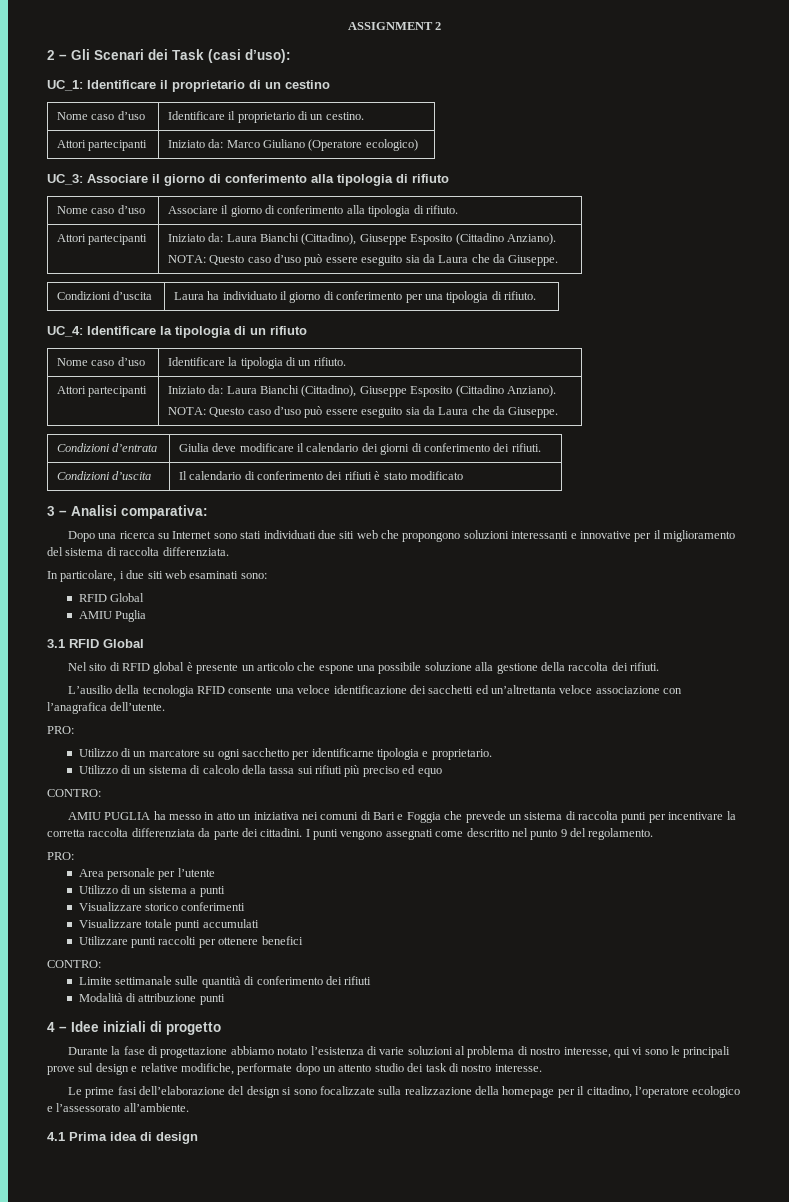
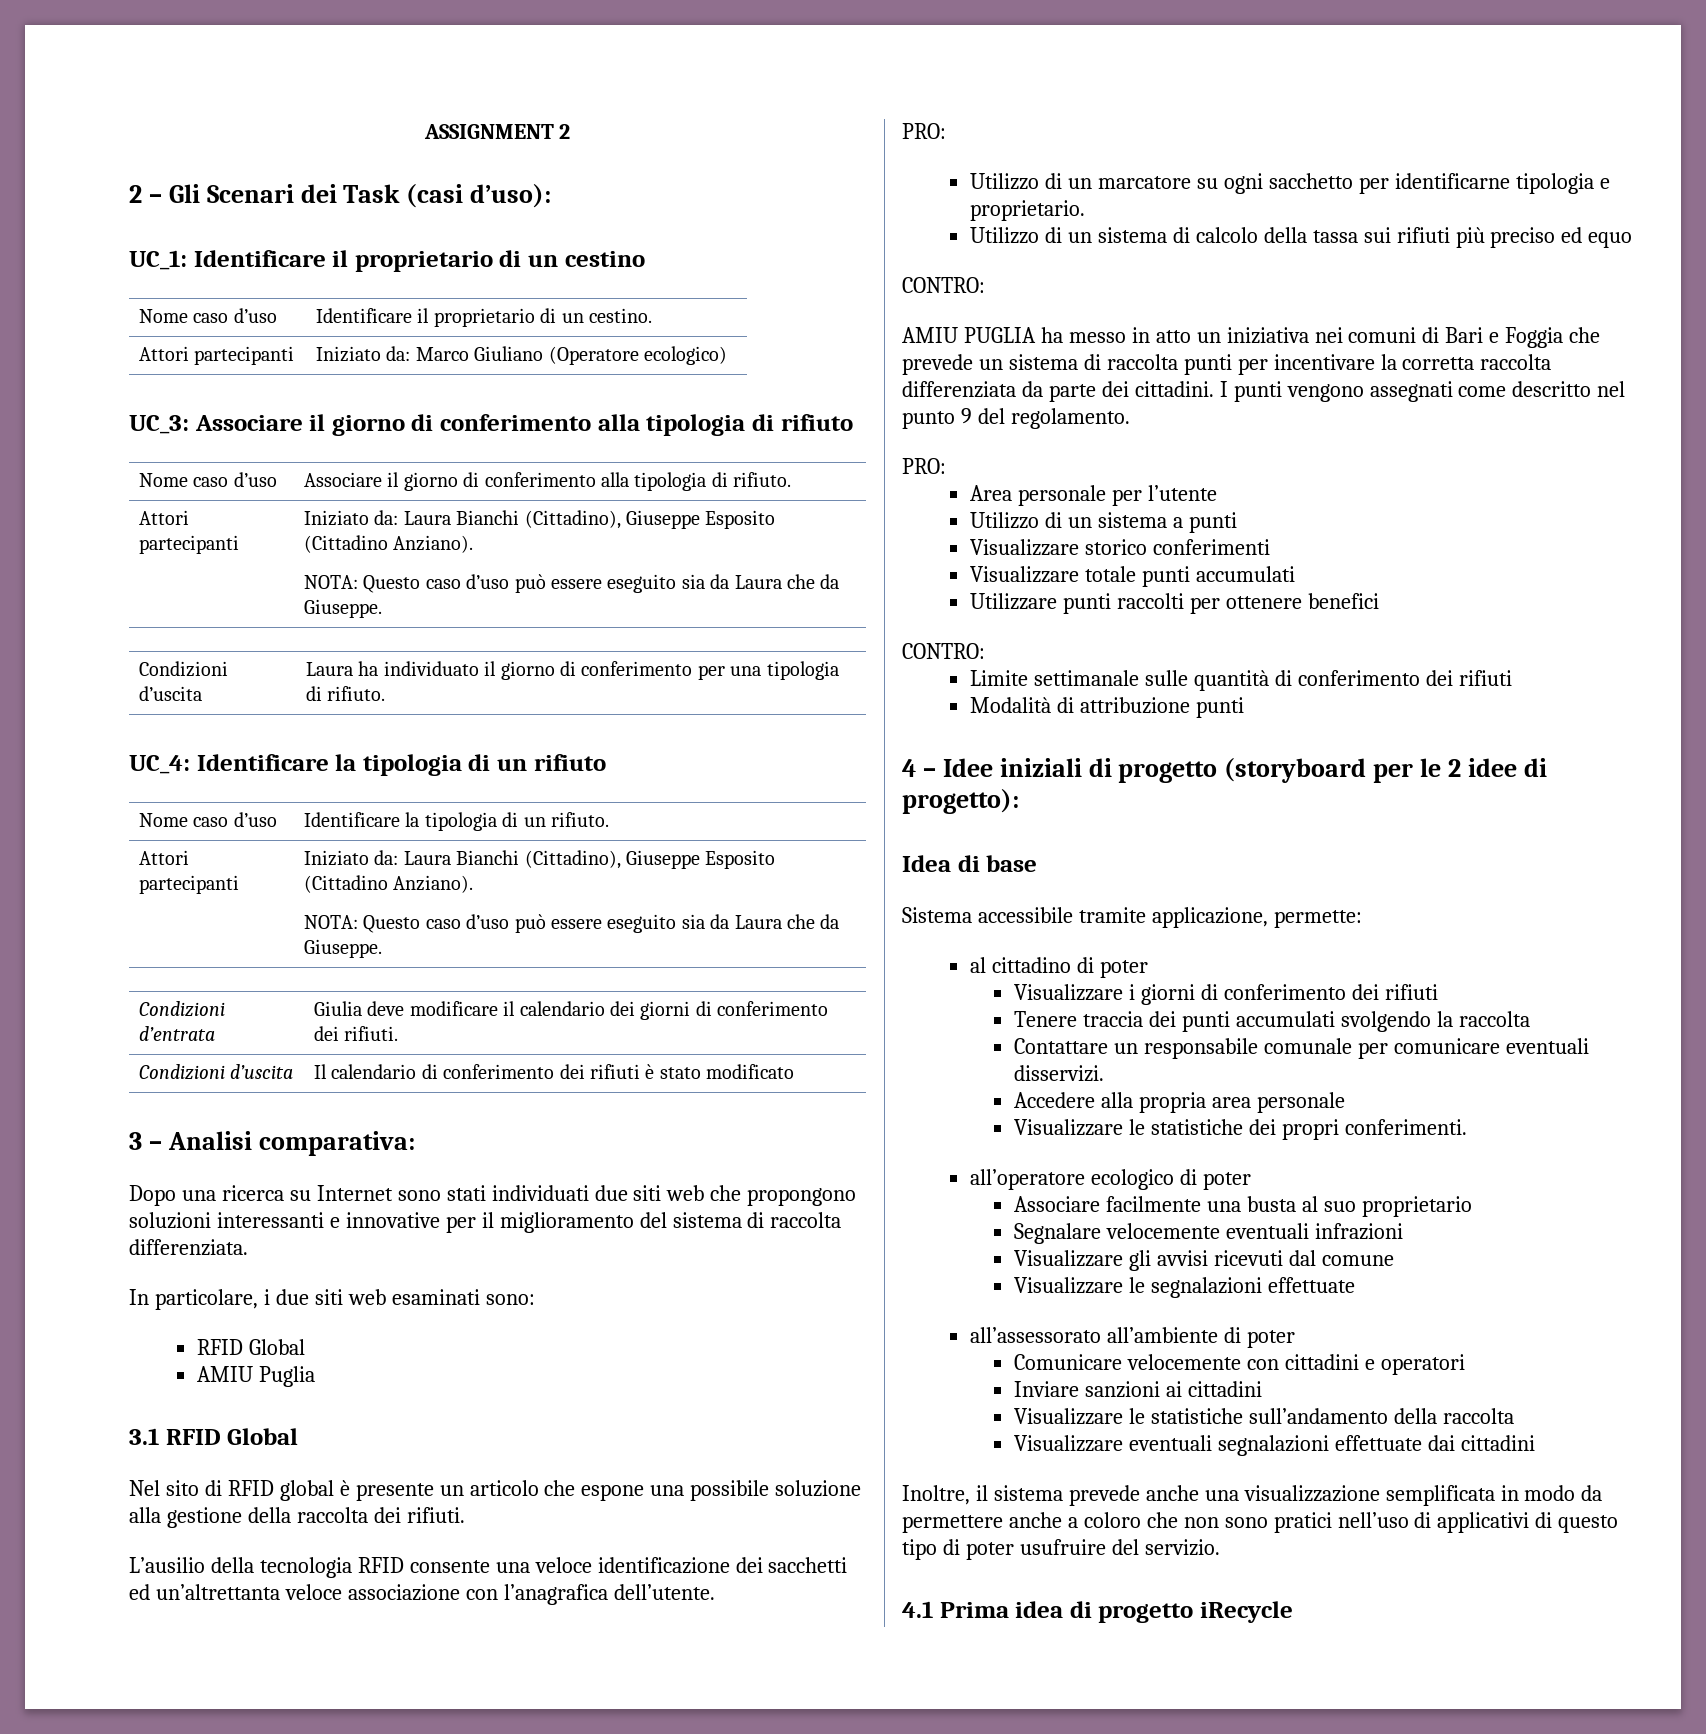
- 4 – Idee iniziali di progetto
- Durante la fase di progettazione abbiamo notato l’esistenza di varie soluzioni al problema di nostro interesse, qui vi sono le principali prove sul design e relative modifiche, performate dopo un attento studio dei task di nostro interesse.
- Le prime fasi dell’elaborazione del design si sono focalizzate sulla realizzazione della homepage per il cittadino, l’operatore ecologico e l’assessorato all’ambiente.
+ 4 – Idee iniziali di progetto (storyboard per le 2 idee di progetto):
+ Idea di base
+ Sistema accessibile tramite applicazione, permette:
+ al cittadino di poter
+ Visualizzare i giorni di conferimento dei rifiuti
+ Tenere traccia dei punti accumulati svolgendo la raccolta
+ Contattare un responsabile comunale per comunicare eventuali disservizi.
+ Accedere alla propria area personale
+ Visualizzare le statistiche dei propri conferimenti.
+ all’operatore ecologico di poter
+ Associare facilmente una busta al suo proprietario
+ Segnalare velocemente eventuali infrazioni
+ Visualizzare gli avvisi ricevuti dal comune
+ Visualizzare le segnalazioni effettuate
+ all’assessorato all’ambiente di poter
+ Comunicare velocemente con cittadini e operatori
+ Inviare sanzioni ai cittadini
+ Visualizzare le statistiche sull’andamento della raccolta
+ Visualizzare eventuali segnalazioni effettuate dai cittadini
+ Inoltre, il sistema prevede anche una visualizzazione semplificata in modo da permettere anche a coloro che non sono pratici nell’uso di applicativi di questo tipo di poter usufruire del servizio.
- 4.1 Prima idea di design
+ 4.1 Prima idea di progetto iRecycle

